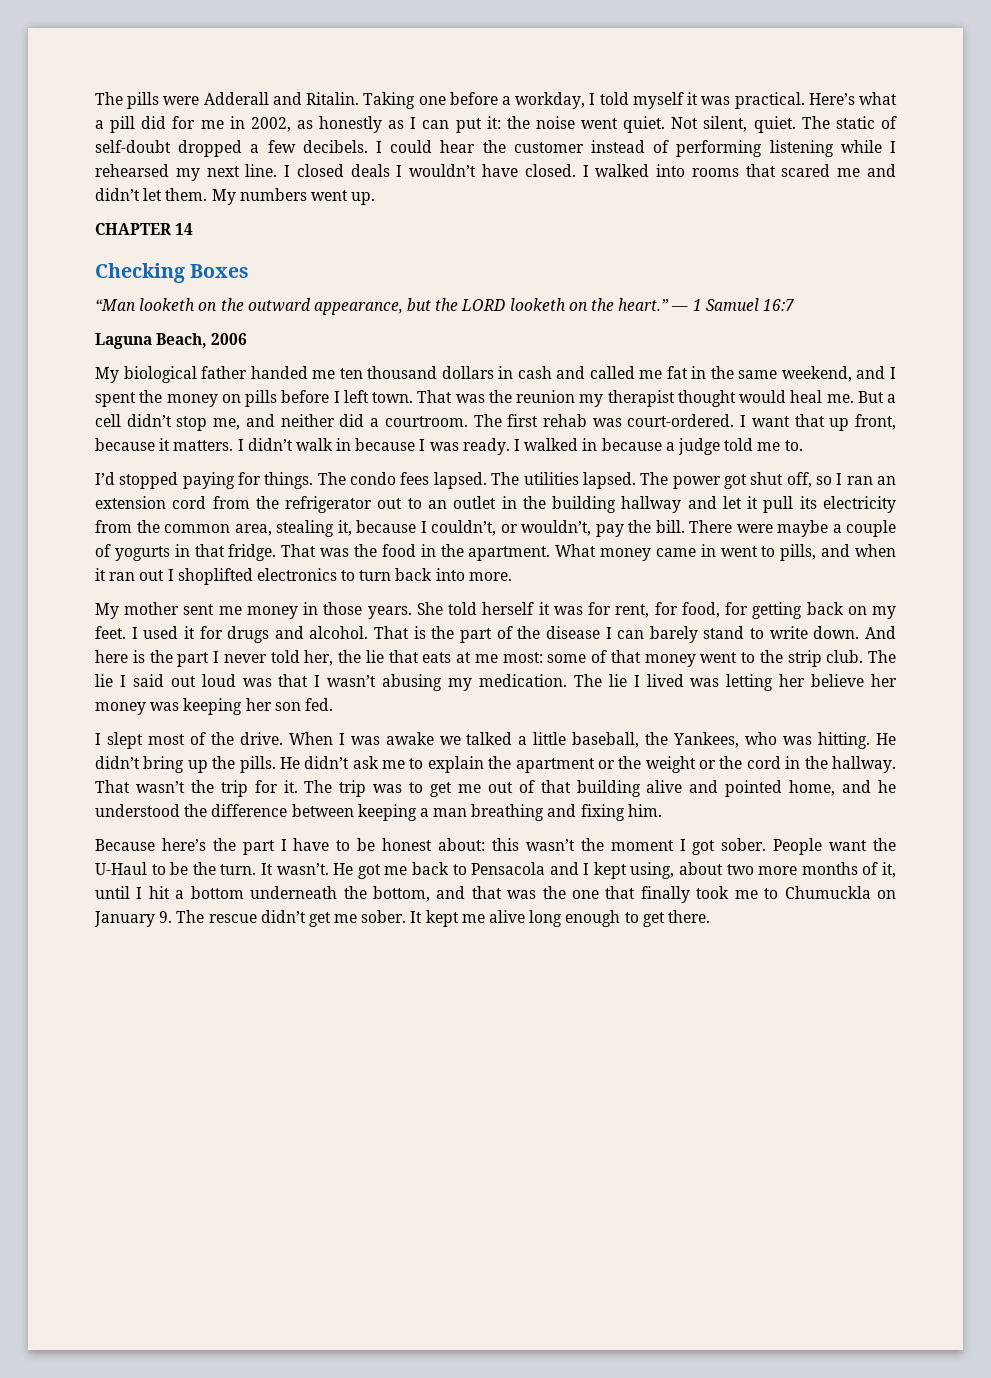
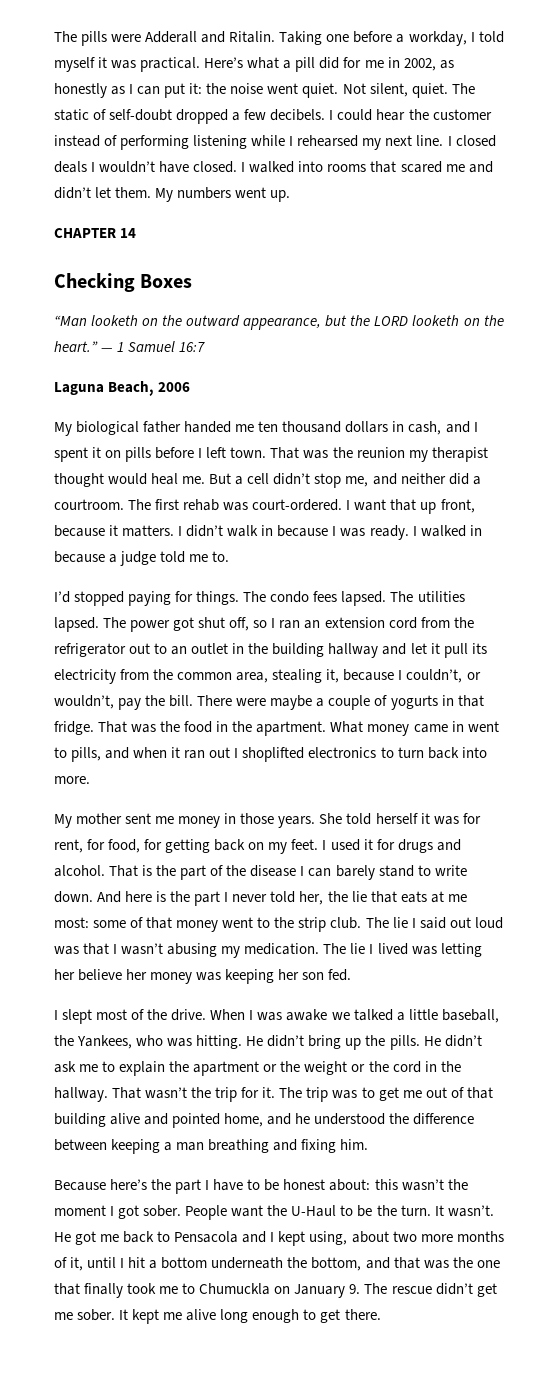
- My biological father handed me ten thousand dollars in cash and called me fat in the same weekend, and I spent the money on pills before I left town.
+ My biological father handed me ten thousand dollars in cash, and I spent it on pills before I left town.

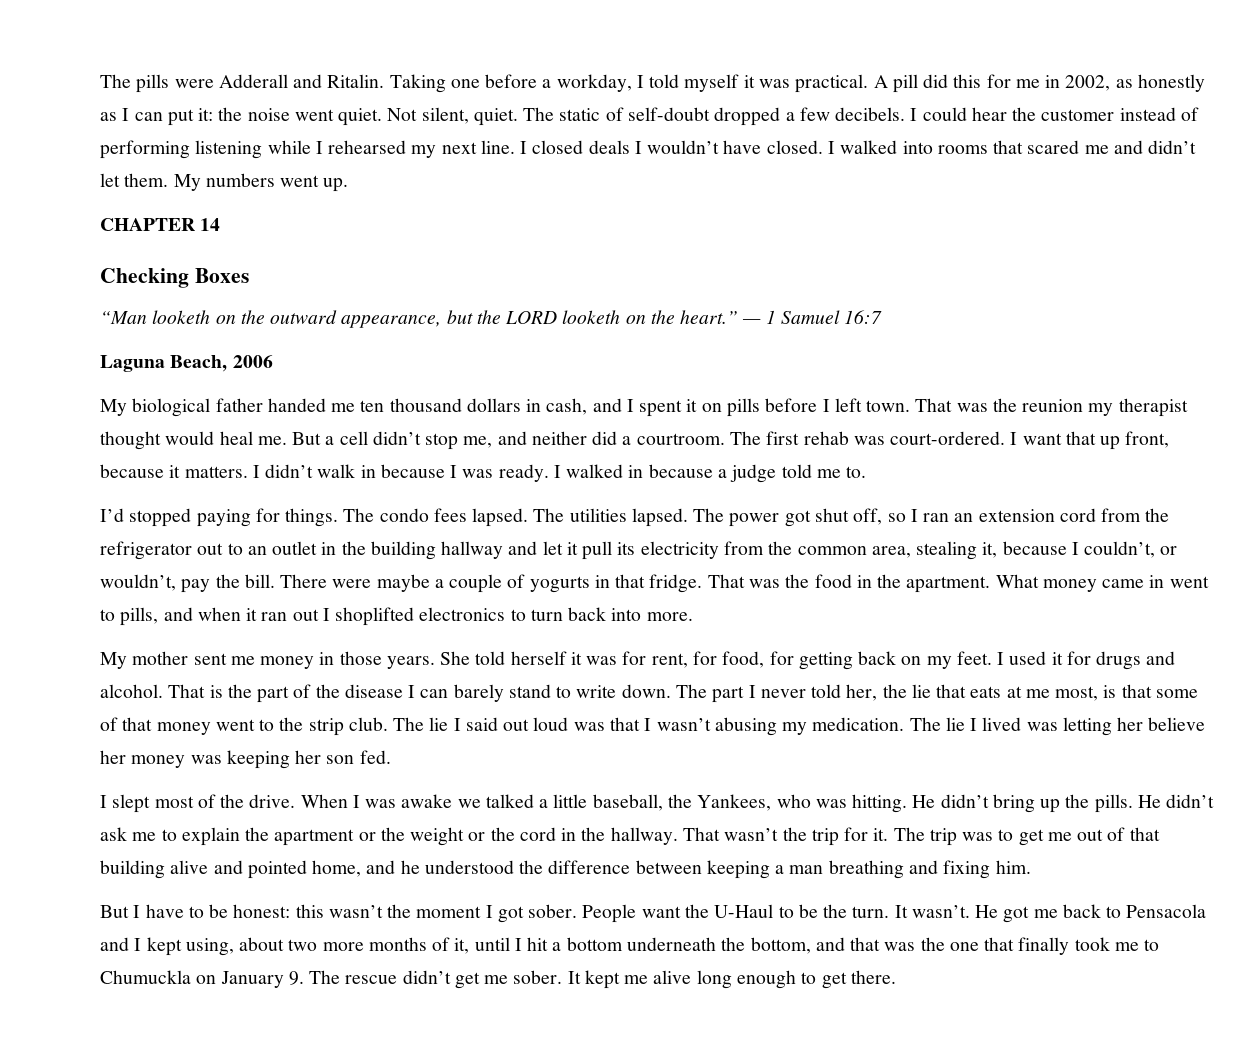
- Here’s what a pill did for me in 2002, as honestly as I can put it: the noise went quiet.
+ A pill did this for me in 2002, as honestly as I can put it: the noise went quiet.
- And here is the part I never told her, the lie that eats at me most: some of that money went to the strip club.
+ The part I never told her, the lie that eats at me most, is that some of that money went to the strip club.
- Because here’s the part I have to be honest about: this wasn’t the moment I got sober.
+ But I have to be honest: this wasn’t the moment I got sober.

